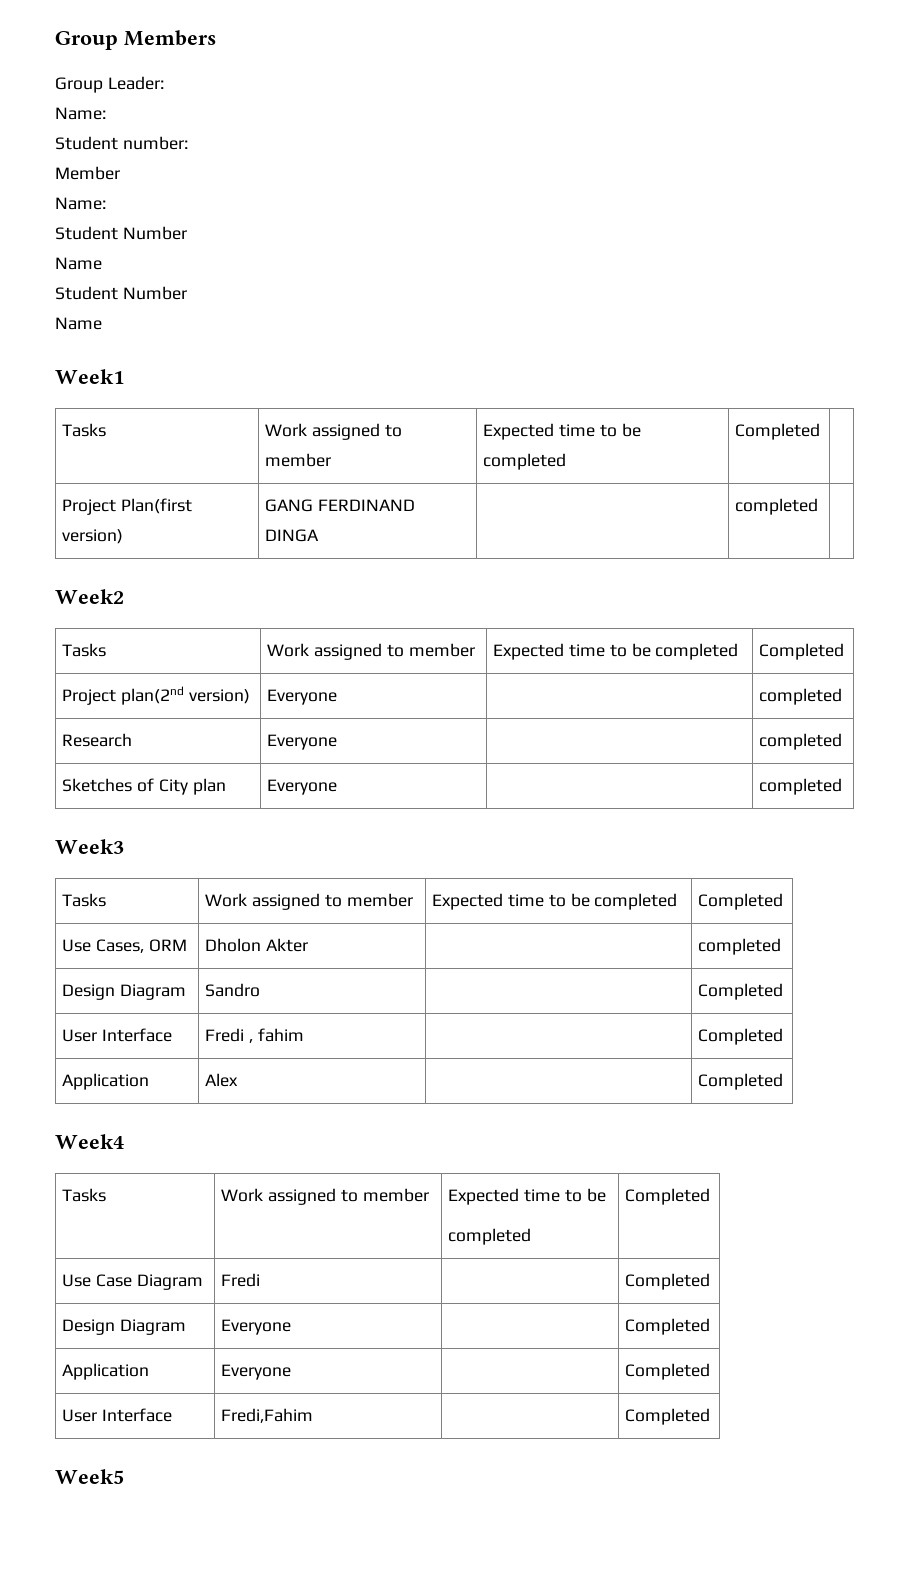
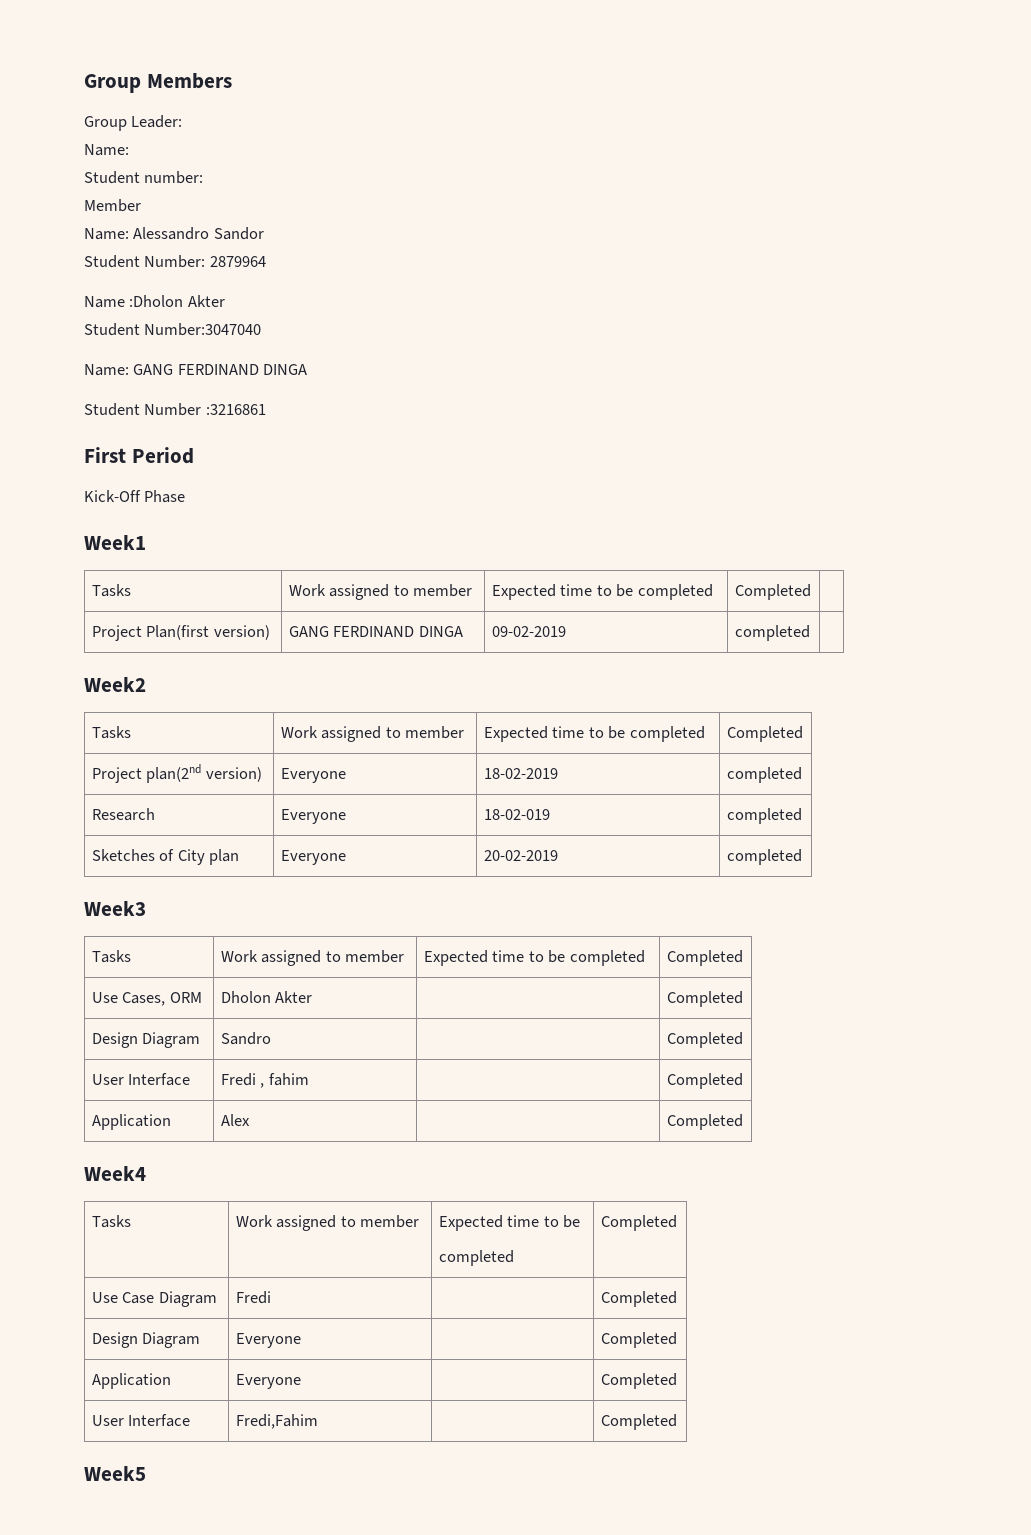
  Member
- Name:
- Student Number
- Name
- Student Number
- Name
+ Name: Alessandro Sandor
+ Student Number: 2879964
+ Name :Dholon Akter
+ Student Number:3047040
+ Name: GANG FERDINAND DINGA
+ Student Number :3216861
+ First Period
+ Kick-Off Phase
- Project Plan(first version) | GANG FERDINAND DINGA | | completed |
+ Project Plan(first version) | GANG FERDINAND DINGA | 09-02-2019 | completed |
- Project plan(2nd version) | Everyone | | completed
+ Project plan(2nd version) | Everyone | 18-02-2019 | completed
- Research | Everyone | | completed
+ Research | Everyone | 18-02-019 | completed
- Sketches of City plan | Everyone | | completed
+ Sketches of City plan | Everyone | 20-02-2019 | completed
- Use Cases, ORM | Dholon Akter | | completed
+ Use Cases, ORM | Dholon Akter | | Completed

